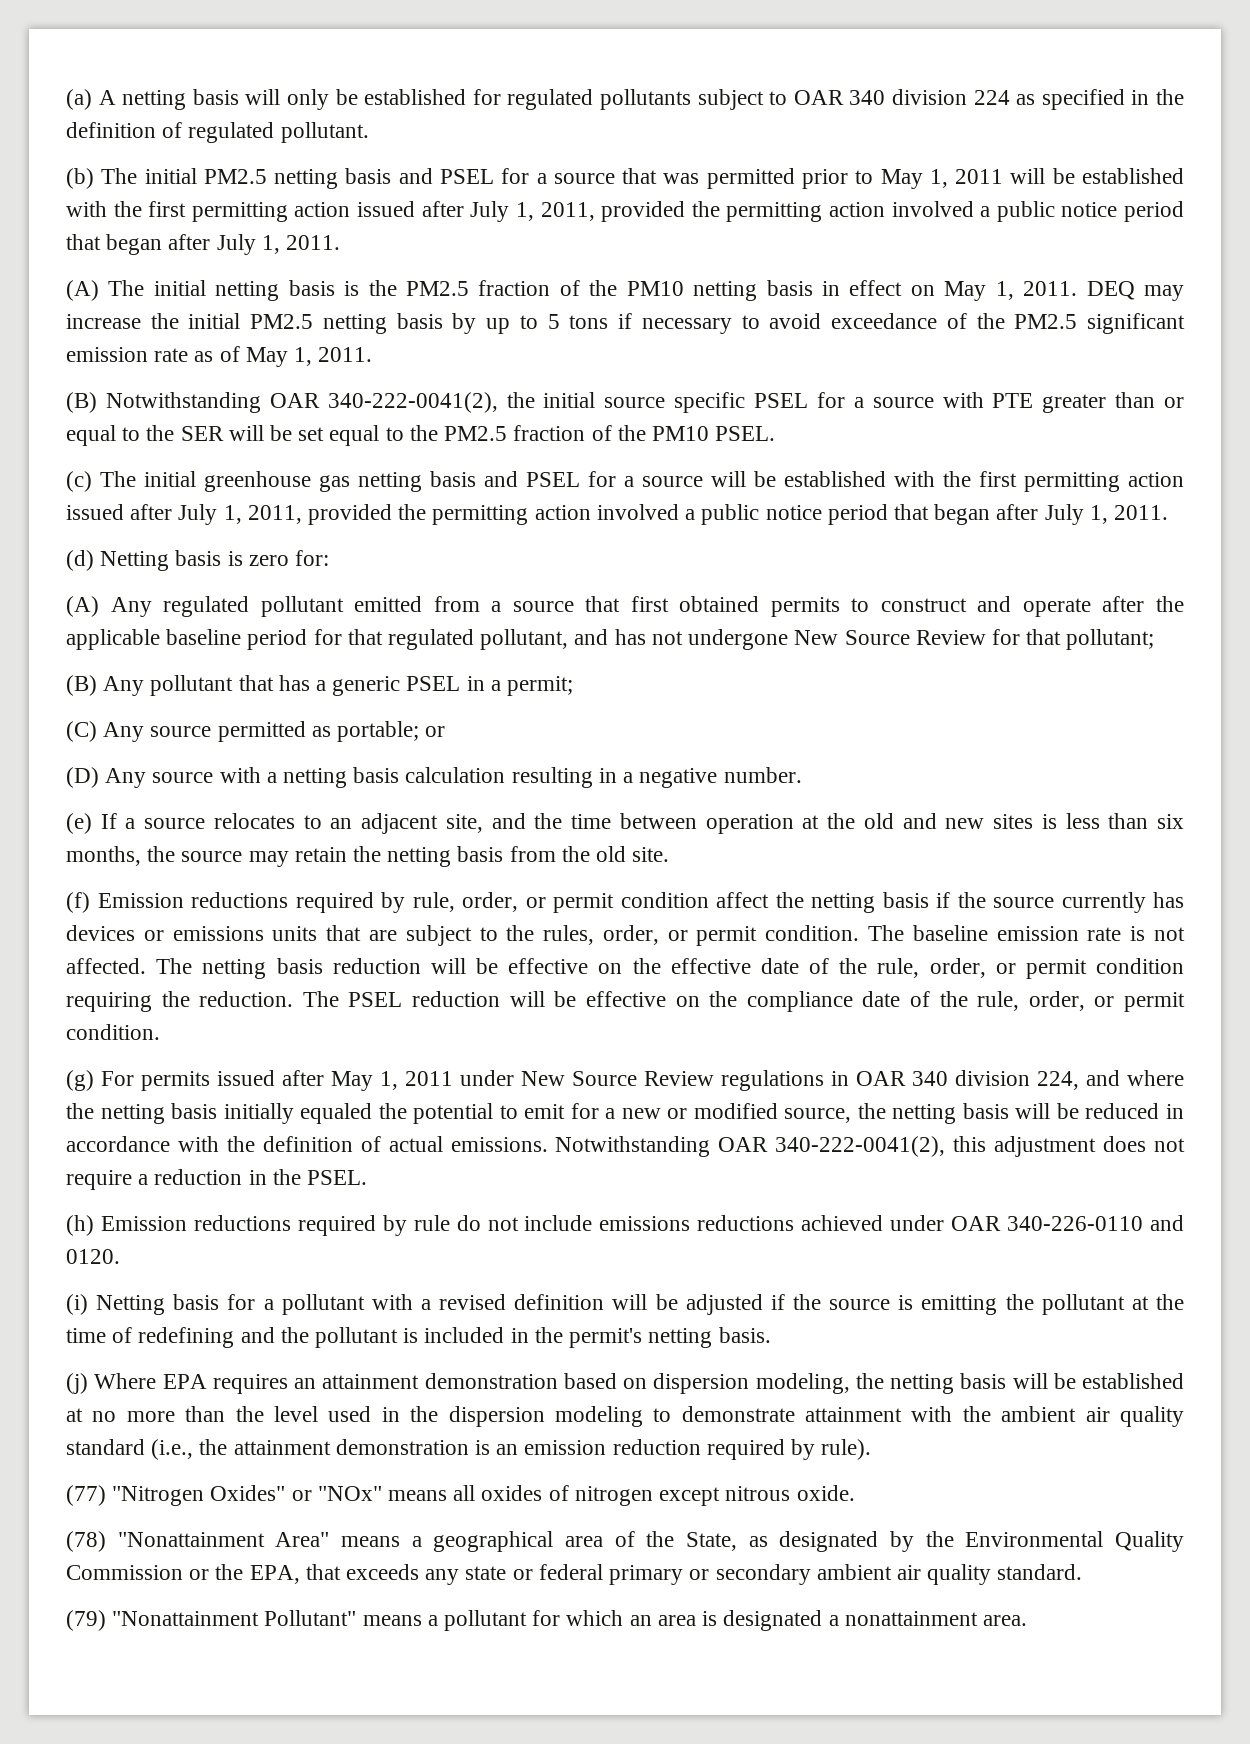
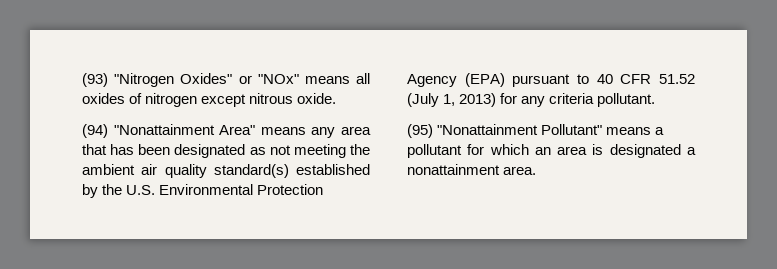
- (a) A netting basis will only be established for regulated pollutants subject to OAR 340 division 224 as specified in the definition of regulated pollutant.
- (b) The initial PM2.5 netting basis and PSEL for a source that was permitted prior to May 1, 2011 will be established with the first permitting action issued after July 1, 2011, provided the permitting action involved a public notice period that began after July 1, 2011.
- (A) The initial netting basis is the PM2.5 fraction of the PM10 netting basis in effect on May 1, 2011. DEQ may increase the initial PM2.5 netting basis by up to 5 tons if necessary to avoid exceedance of the PM2.5 significant emission rate as of May 1, 2011.
- (B) Notwithstanding OAR 340-222-0041(2), the initial source specific PSEL for a source with PTE greater than or equal to the SER will be set equal to the PM2.5 fraction of the PM10 PSEL.
- (c) The initial greenhouse gas netting basis and PSEL for a source will be established with the first permitting action issued after July 1, 2011, provided the permitting action involved a public notice period that began after July 1, 2011.
- (d) Netting basis is zero for:
- (A) Any regulated pollutant emitted from a source that first obtained permits to construct and operate after the applicable baseline period for that regulated pollutant, and has not undergone New Source Review for that pollutant;
- (B) Any pollutant that has a generic PSEL in a permit;
- (C) Any source permitted as portable; or
- (D) Any source with a netting basis calculation resulting in a negative number.
- (e) If a source relocates to an adjacent site, and the time between operation at the old and new sites is less than six months, the source may retain the netting basis from the old site.
- (f) Emission reductions required by rule, order, or permit condition affect the netting basis if the source currently has devices or emissions units that are subject to the rules, order, or permit condition. The baseline emission rate is not affected. The netting basis reduction will be effective on the effective date of the rule, order, or permit condition requiring the reduction. The PSEL reduction will be effective on the compliance date of the rule, order, or permit condition.
- (g) For permits issued after May 1, 2011 under New Source Review regulations in OAR 340 division 224, and where the netting basis initially equaled the potential to emit for a new or modified source, the netting basis will be reduced in accordance with the definition of actual emissions. Notwithstanding OAR 340-222-0041(2), this adjustment does not require a reduction in the PSEL.
- (h) Emission reductions required by rule do not include emissions reductions achieved under OAR 340-226-0110 and 0120.
- (i) Netting basis for a pollutant with a revised definition will be adjusted if the source is emitting the pollutant at the time of redefining and the pollutant is included in the permit's netting basis.
- (j) Where EPA requires an attainment demonstration based on dispersion modeling, the netting basis will be established at no more than the level used in the dispersion modeling to demonstrate attainment with the ambient air quality standard (i.e., the attainment demonstration is an emission reduction required by rule).
- (77) "Nitrogen Oxides" or "NOx" means all oxides of nitrogen except nitrous oxide.
+ (93) "Nitrogen Oxides" or "NOx" means all oxides of nitrogen except nitrous oxide.
- (78) "Nonattainment Area" means a geographical area of the State, as designated by the Environmental Quality Commission or the EPA, that exceeds any state or federal primary or secondary ambient air quality standard.
- (79) "Nonattainment Pollutant" means a pollutant for which an area is designated a nonattainment area.
+ (94) "Nonattainment Area" means any area that has been designated as not meeting the ambient air quality standard(s) established by the U.S. Environmental Protection Agency (EPA) pursuant to 40 CFR 51.52 (July 1, 2013) for any criteria pollutant.
+ (95) "Nonattainment Pollutant" means a pollutant for which an area is designated a nonattainment area.

